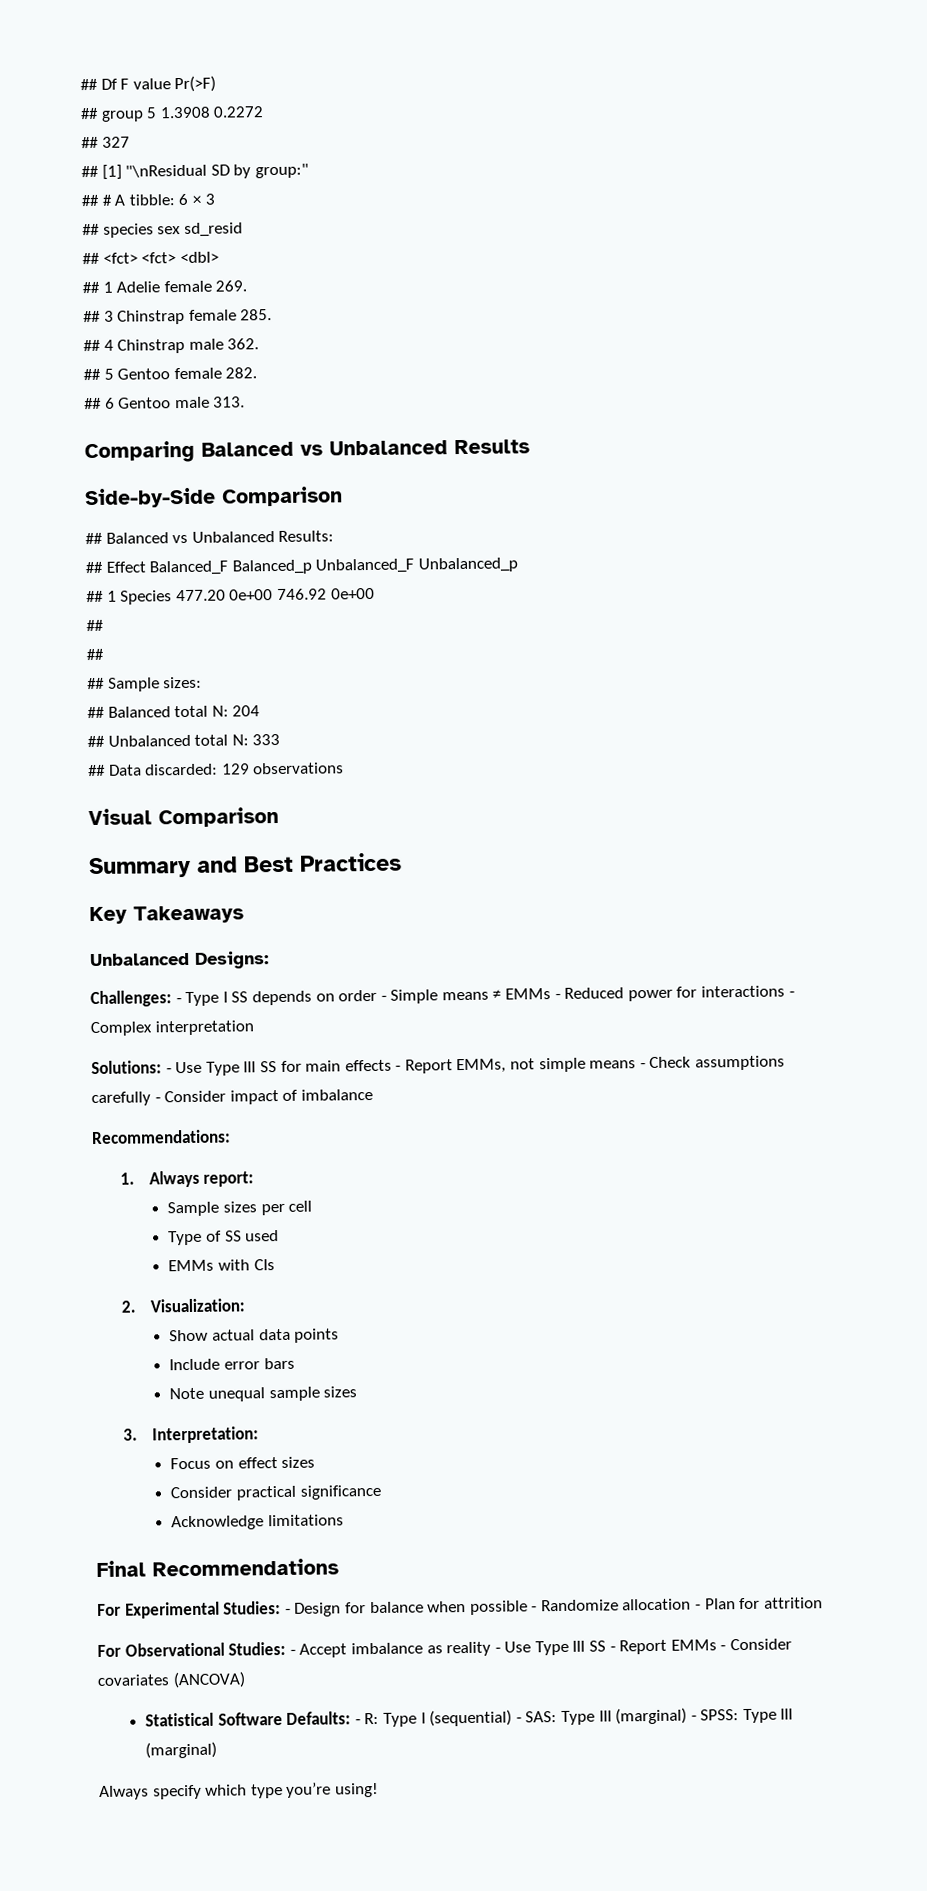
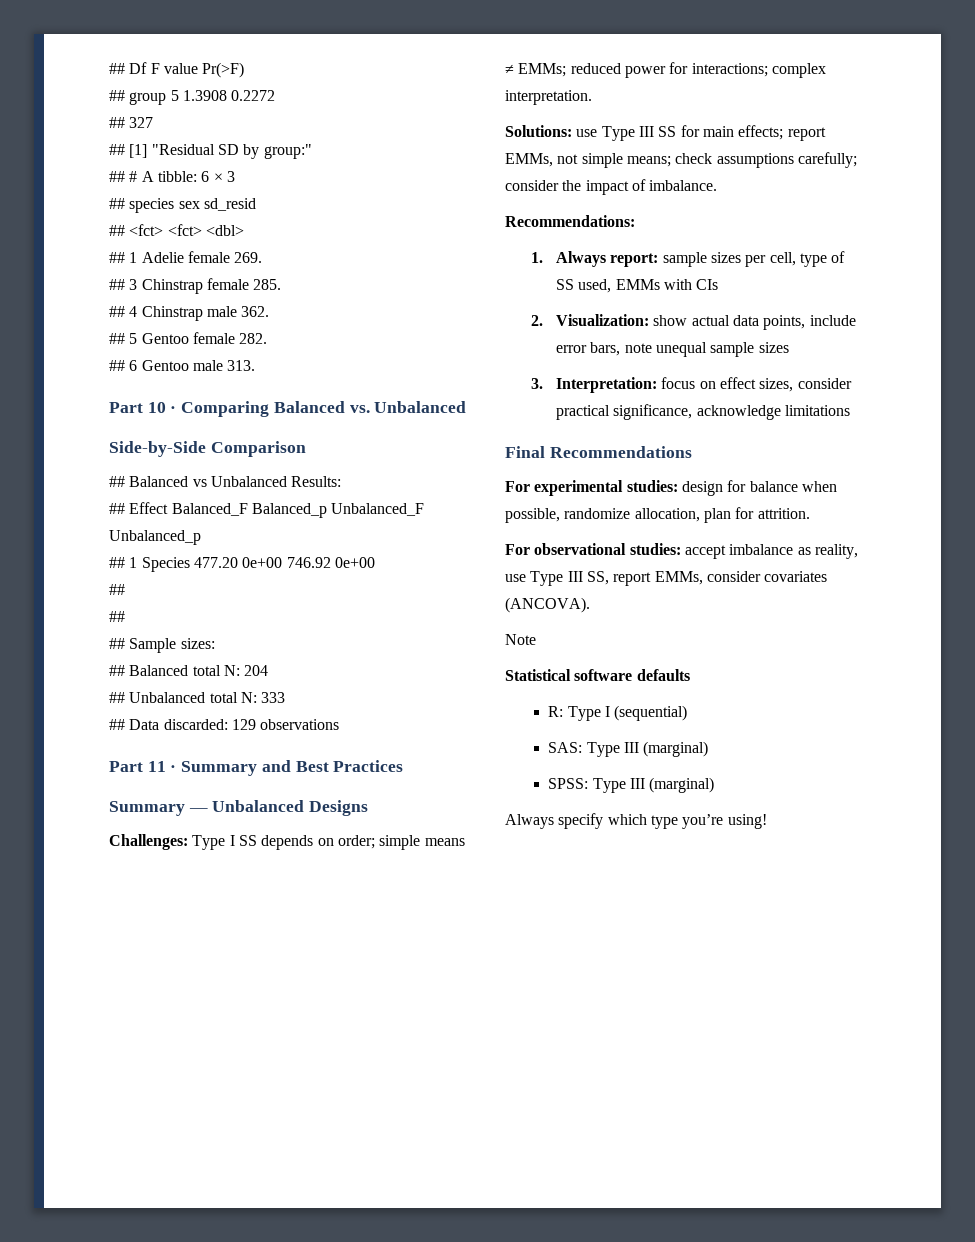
- ## [1] "\nResidual SD by group:"
+ ## [1] "Residual SD by group:"
- Comparing Balanced vs Unbalanced Results
+ Part 10 · Comparing Balanced vs. Unbalanced
- Visual Comparison
- Summary and Best Practices
+ Part 11 · Summary and Best Practices
- Key Takeaways
- Unbalanced Designs:
+ Summary — Unbalanced Designs
- Challenges: - Type I SS depends on order - Simple means ≠ EMMs - Reduced power for interactions - Complex interpretation
+ Challenges: Type I SS depends on order; simple means ≠ EMMs; reduced power for interactions; complex interpretation.
- Solutions: - Use Type III SS for main effects - Report EMMs, not simple means - Check assumptions carefully - Consider impact of imbalance
+ Solutions: use Type III SS for main effects; report EMMs, not simple means; check assumptions carefully; consider the impact of imbalance.
- 1. Always report:
- Sample sizes per cell
- Type of SS used
- EMMs with CIs
+ 1. Always report: sample sizes per cell, type of SS used, EMMs with CIs
- 2. Visualization:
- Show actual data points
- Include error bars
- Note unequal sample sizes
+ 2. Visualization: show actual data points, include error bars, note unequal sample sizes
- 3. Interpretation:
- Focus on effect sizes
- Consider practical significance
- Acknowledge limitations
+ 3. Interpretation: focus on effect sizes, consider practical significance, acknowledge limitations
- For Experimental Studies: - Design for balance when possible - Randomize allocation - Plan for attrition
- For Observational Studies: - Accept imbalance as reality - Use Type III SS - Report EMMs - Consider covariates (ANCOVA)
- Statistical Software Defaults: - R: Type I (sequential) - SAS: Type III (marginal) - SPSS: Type III (marginal)
+ For experimental studies: design for balance when possible, randomize allocation, plan for attrition.
+ For observational studies: accept imbalance as reality, use Type III SS, report EMMs, consider covariates (ANCOVA).
+ Note
+ Statistical software defaults
+ R: Type I (sequential)
+ SAS: Type III (marginal)
+ SPSS: Type III (marginal)

